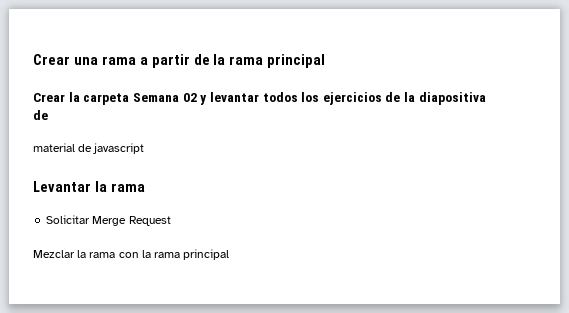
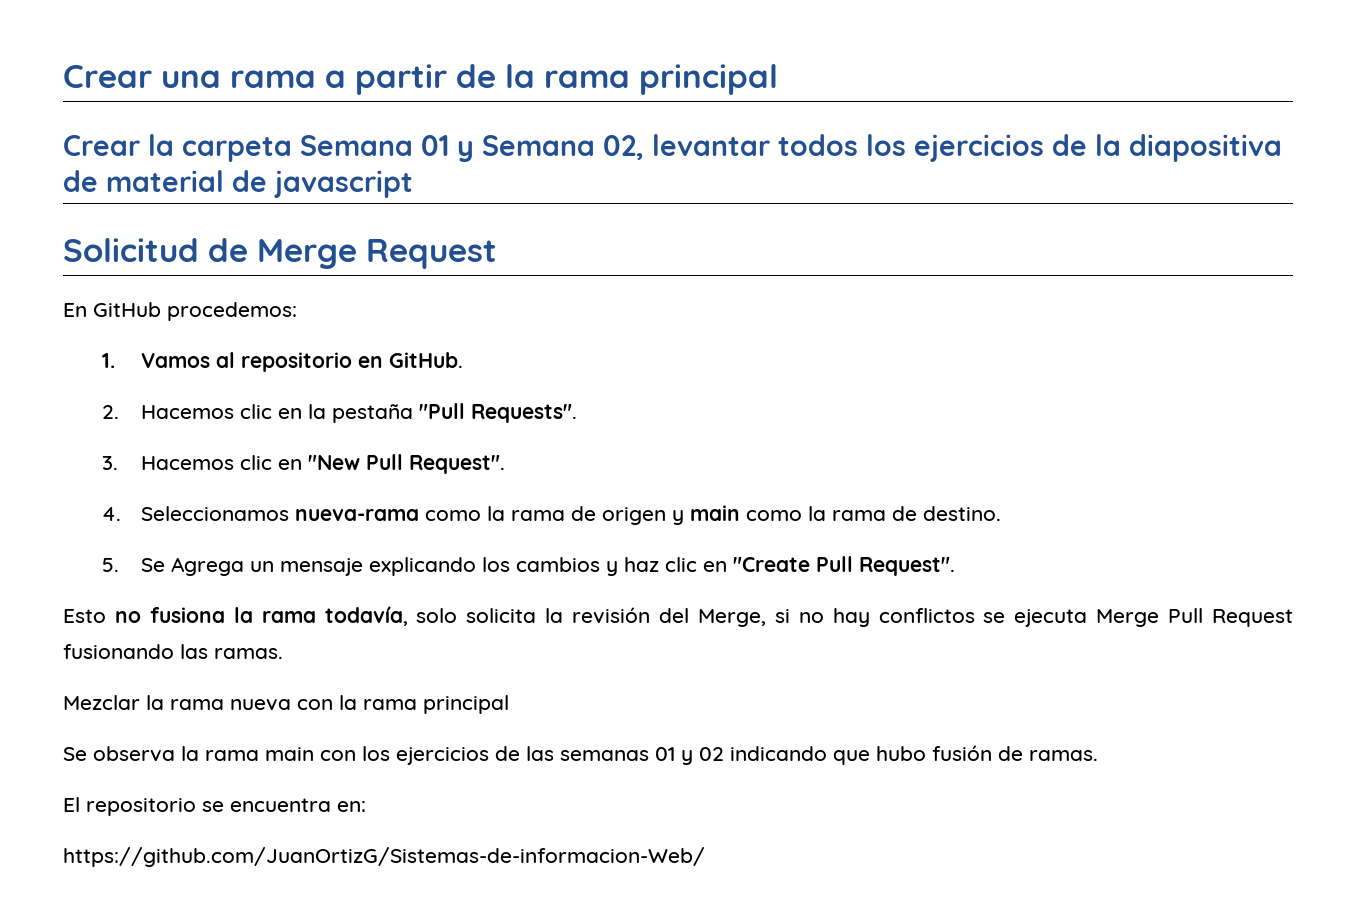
- Crear la carpeta Semana 02 y levantar todos los ejercicios de la diapositiva de
- material de javascript
+ Crear la carpeta Semana 01 y Semana 02, levantar todos los ejercicios de la diapositiva de material de javascript
- Levantar la rama
- Solicitar Merge Request
+ Solicitud de Merge Request
+ En GitHub procedemos:
+ 1. Vamos al repositorio en GitHub.
+ 2. Hacemos clic en la pestaña "Pull Requests".
+ 3. Hacemos clic en "New Pull Request".
+ 4. Seleccionamos nueva-rama como la rama de origen y main como la rama de destino.
+ 5. Se Agrega un mensaje explicando los cambios y haz clic en "Create Pull Request".
+ Esto no fusiona la rama todavía, solo solicita la revisión del Merge, si no hay conflictos se ejecuta Merge Pull Request fusionando las ramas.
- Mezclar la rama con la rama principal
+ Mezclar la rama nueva con la rama principal
+ Se observa la rama main con los ejercicios de las semanas 01 y 02 indicando que hubo fusión de ramas.
+ El repositorio se encuentra en:
+ https://github.com/JuanOrtizG/Sistemas-de-informacion-Web/

